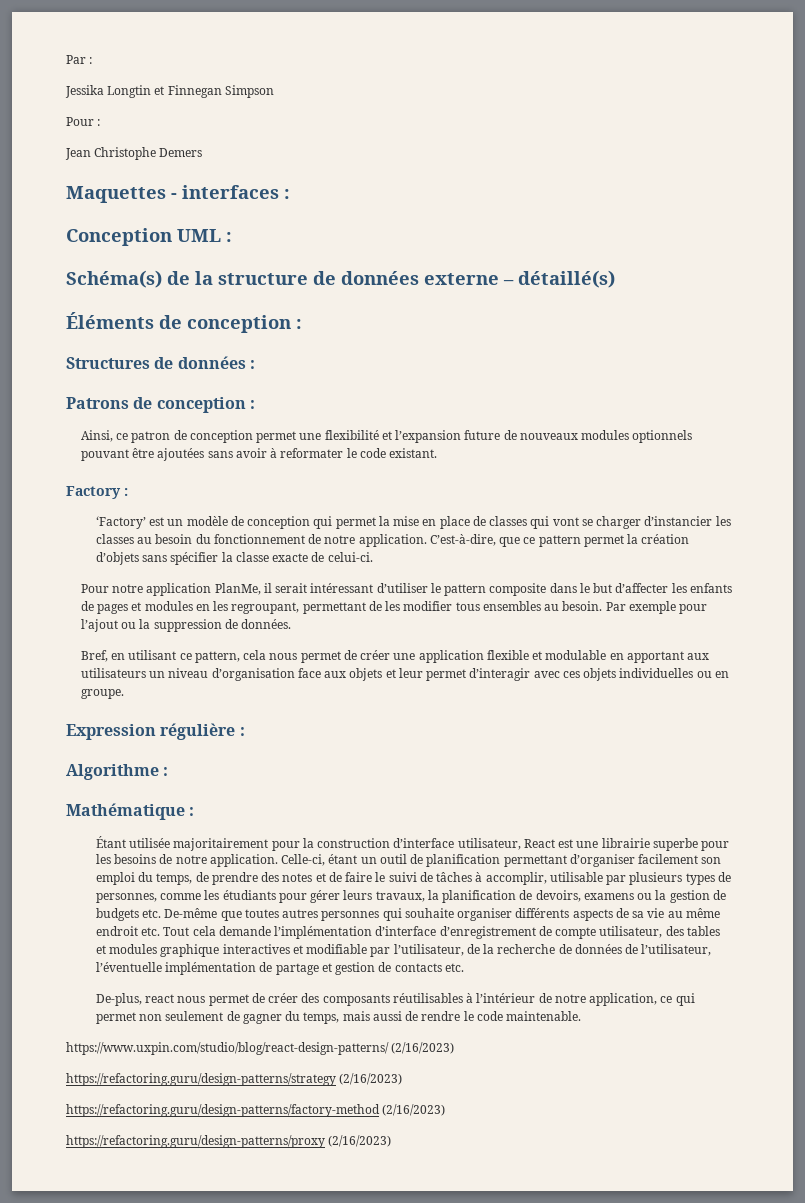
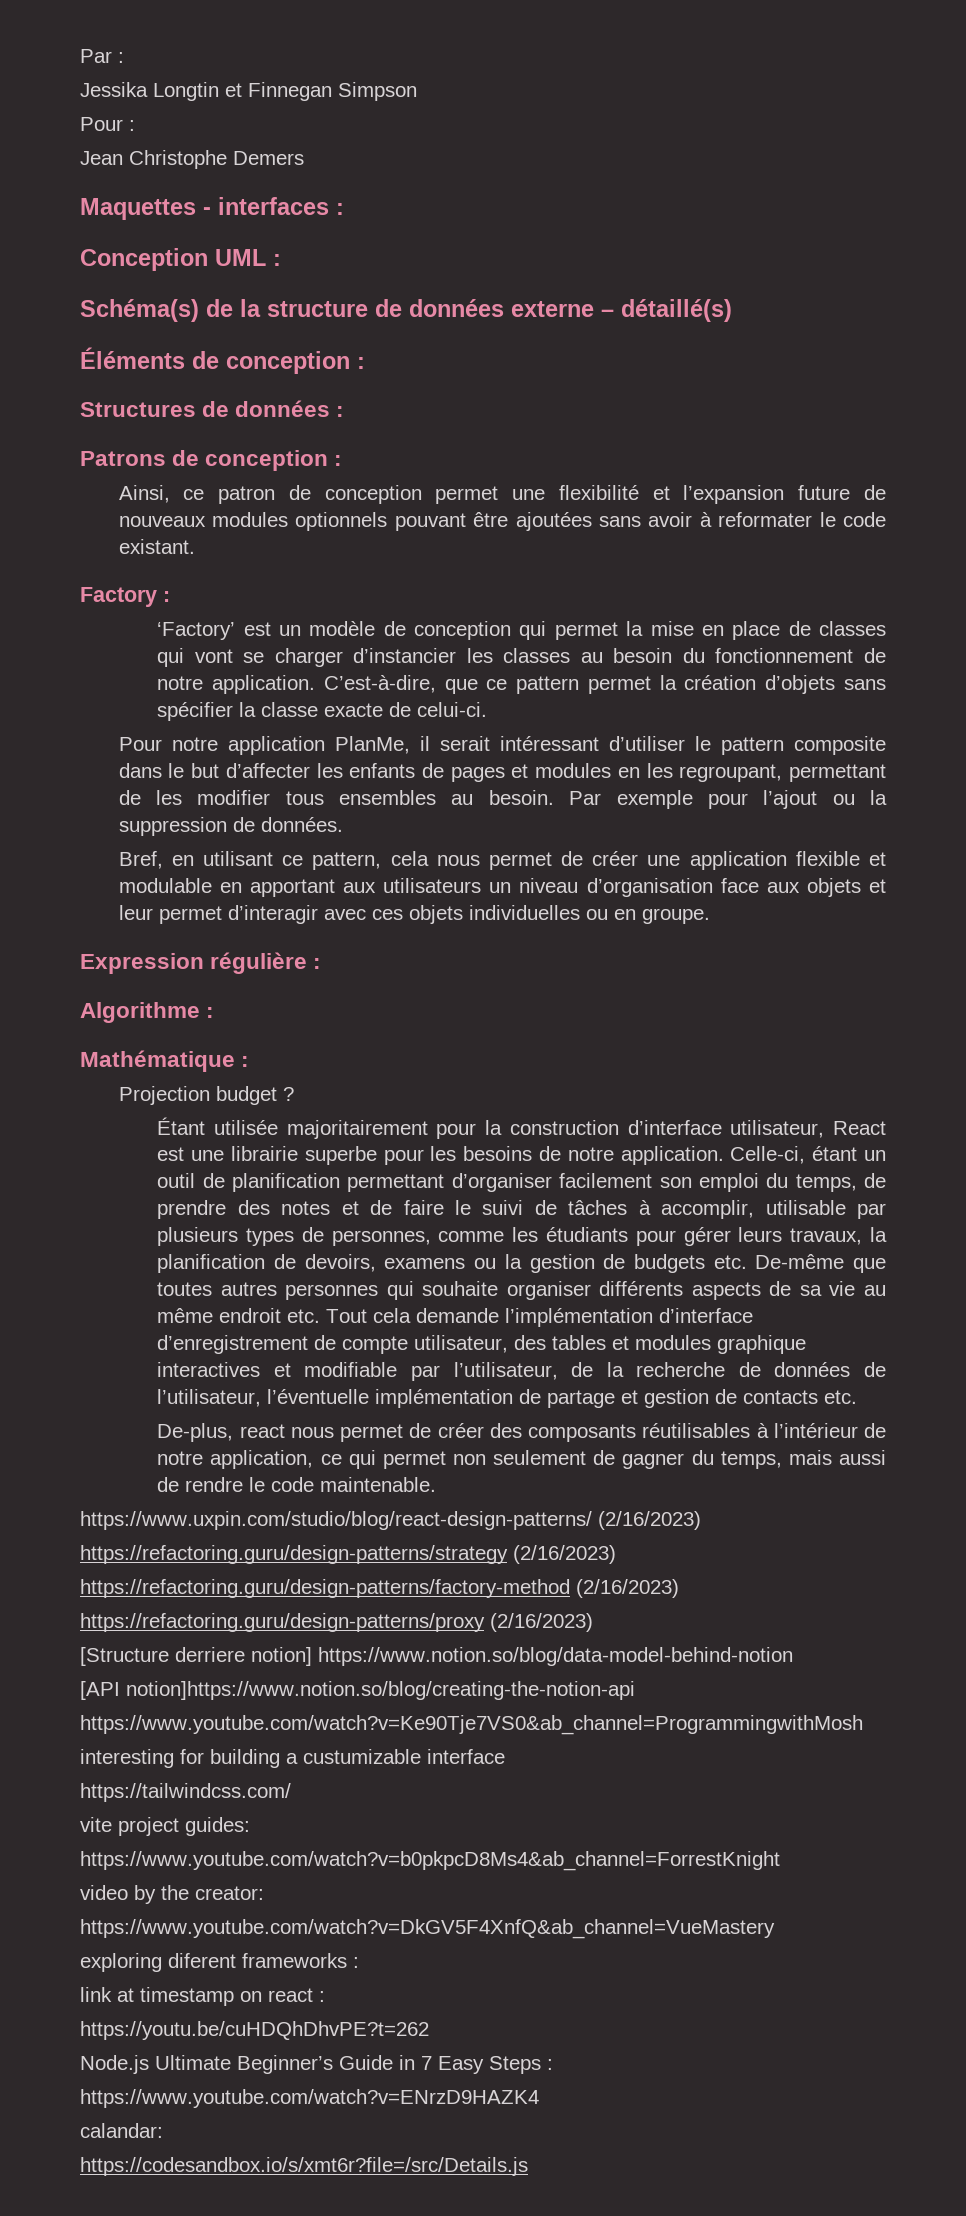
+ Projection budget ?
+ [Structure derriere notion] https://www.notion.so/blog/data-model-behind-notion
+ [API notion]https://www.notion.so/blog/creating-the-notion-api
+ https://www.youtube.com/watch?v=Ke90Tje7VS0&ab_channel=ProgrammingwithMosh
+ interesting for building a custumizable interface
+ https://tailwindcss.com/
+ vite project guides:
+ https://www.youtube.com/watch?v=b0pkpcD8Ms4&ab_channel=ForrestKnight
+ video by the creator:
+ https://www.youtube.com/watch?v=DkGV5F4XnfQ&ab_channel=VueMastery
+ exploring diferent frameworks :
+ link at timestamp on react :
+ https://youtu.be/cuHDQhDhvPE?t=262
+ Node.js Ultimate Beginner’s Guide in 7 Easy Steps :
+ https://www.youtube.com/watch?v=ENrzD9HAZK4
+ calandar:
+ https://codesandbox.io/s/xmt6r?file=/src/Details.js

